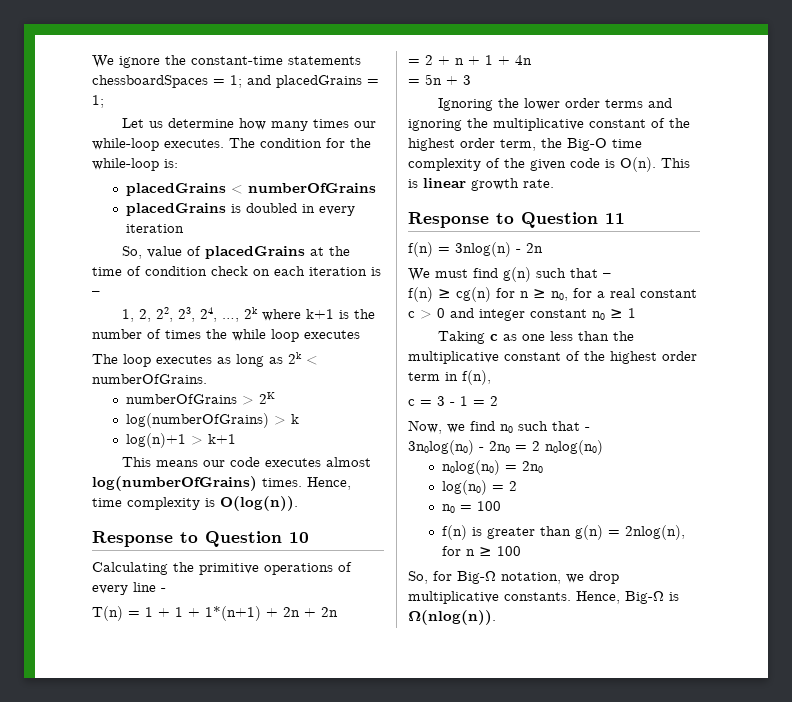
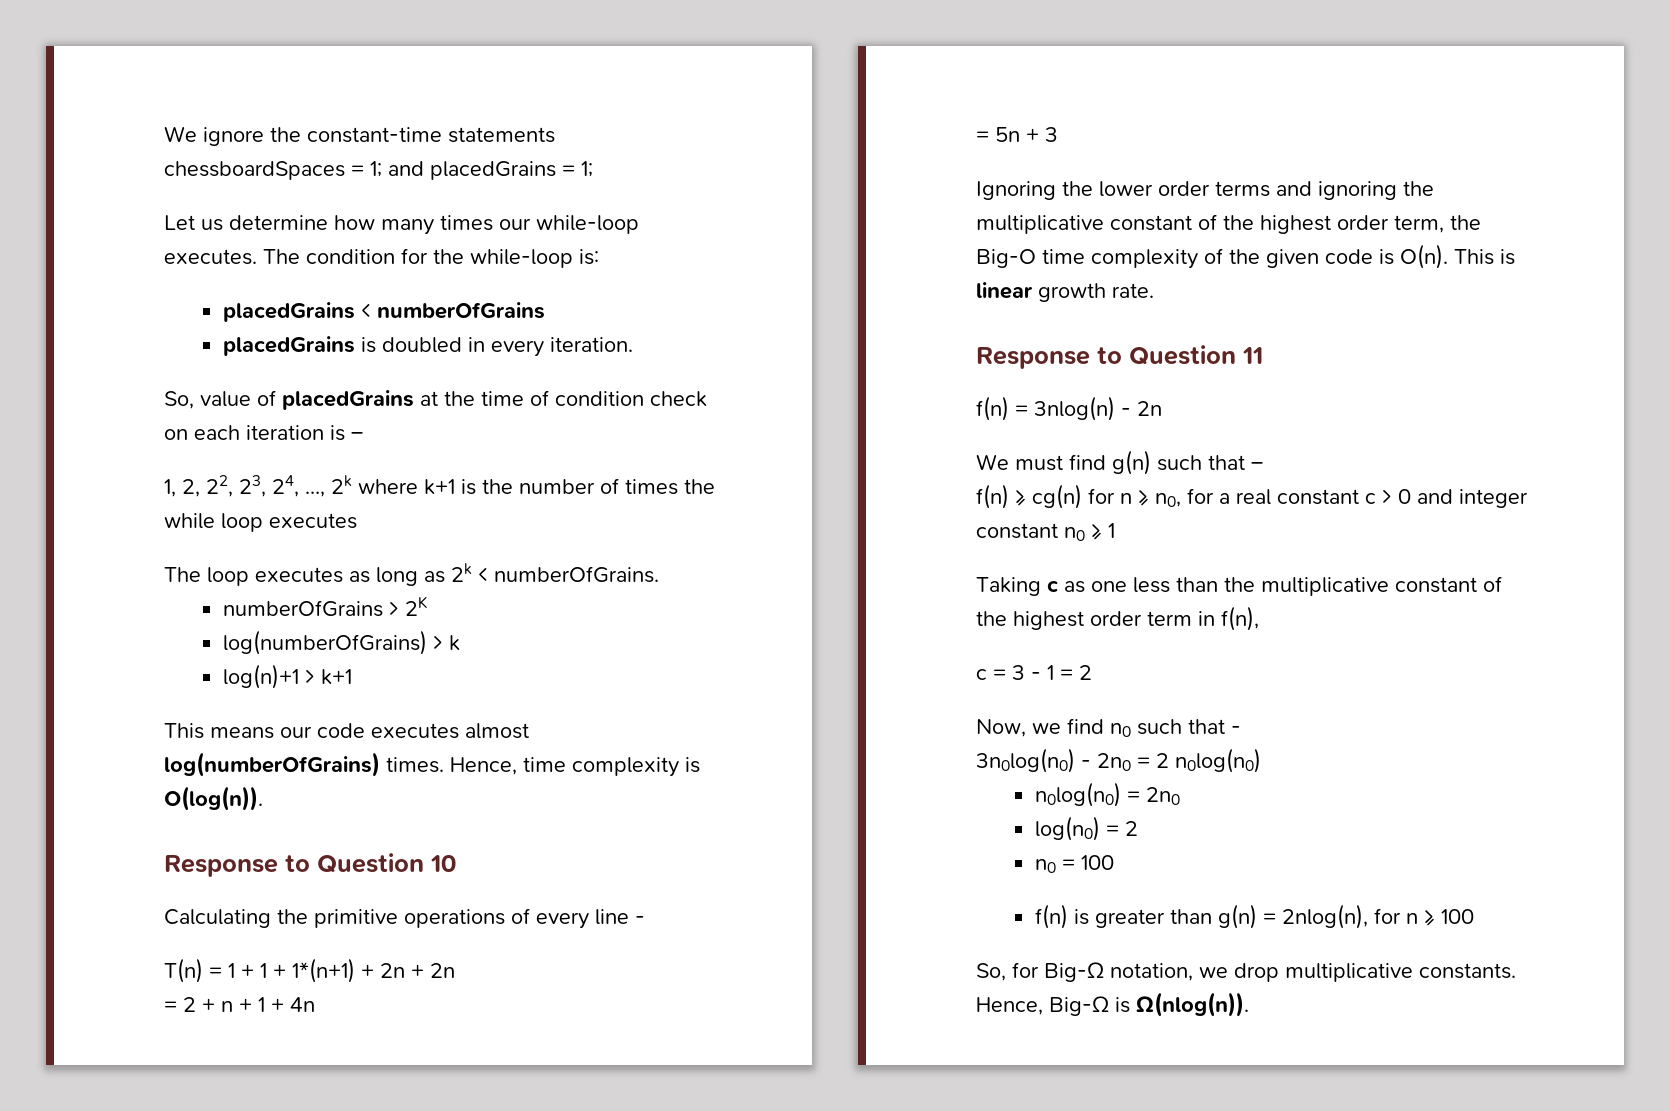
- placedGrains is doubled in every iteration
+ placedGrains is doubled in every iteration.

